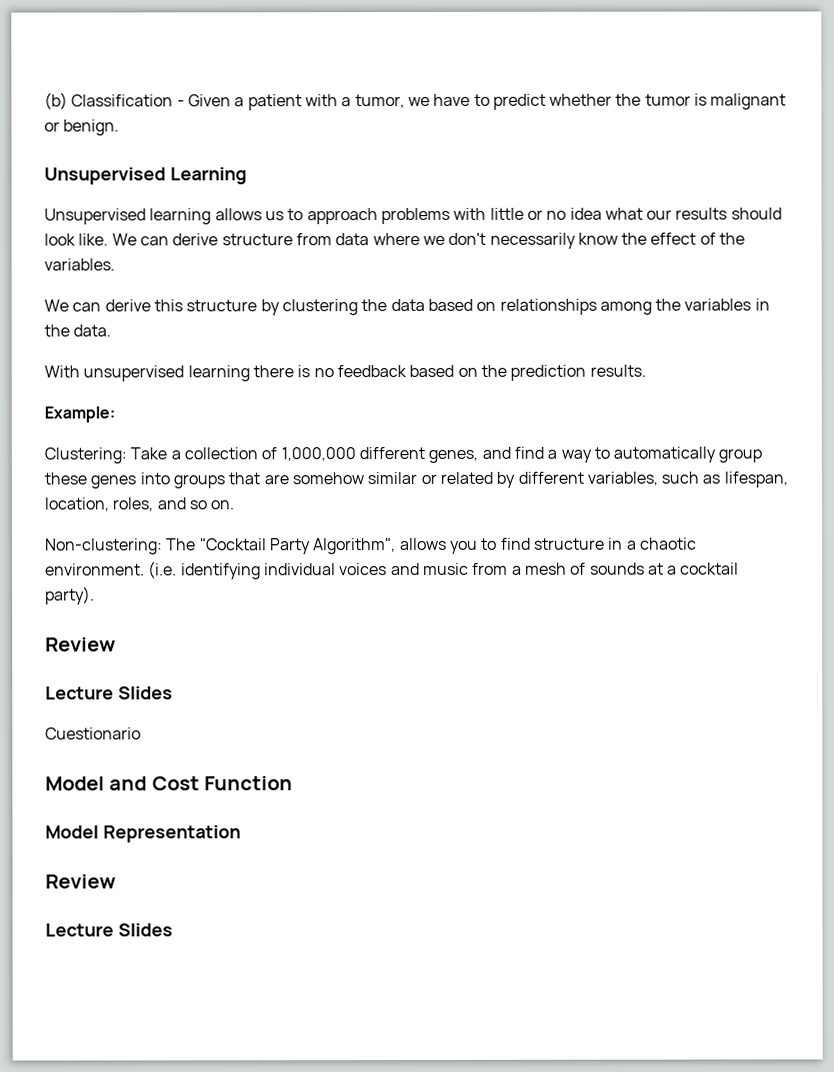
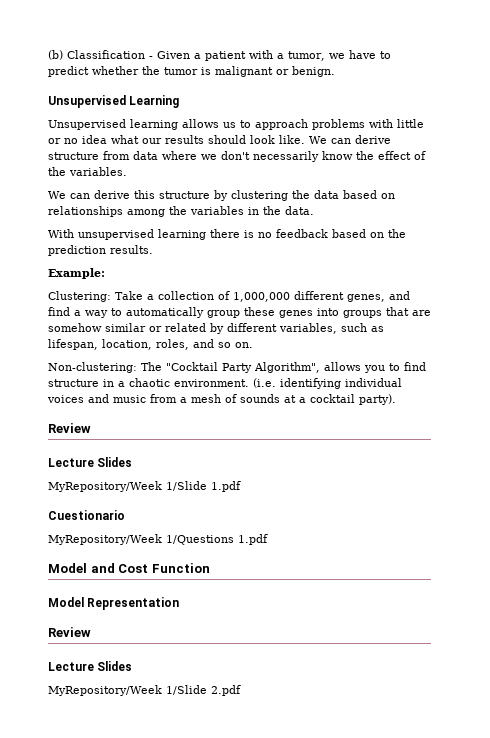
+ MyRepository/Week 1/Slide 1.pdf
  Cuestionario
+ MyRepository/Week 1/Questions 1.pdf
+ MyRepository/Week 1/Slide 2.pdf

